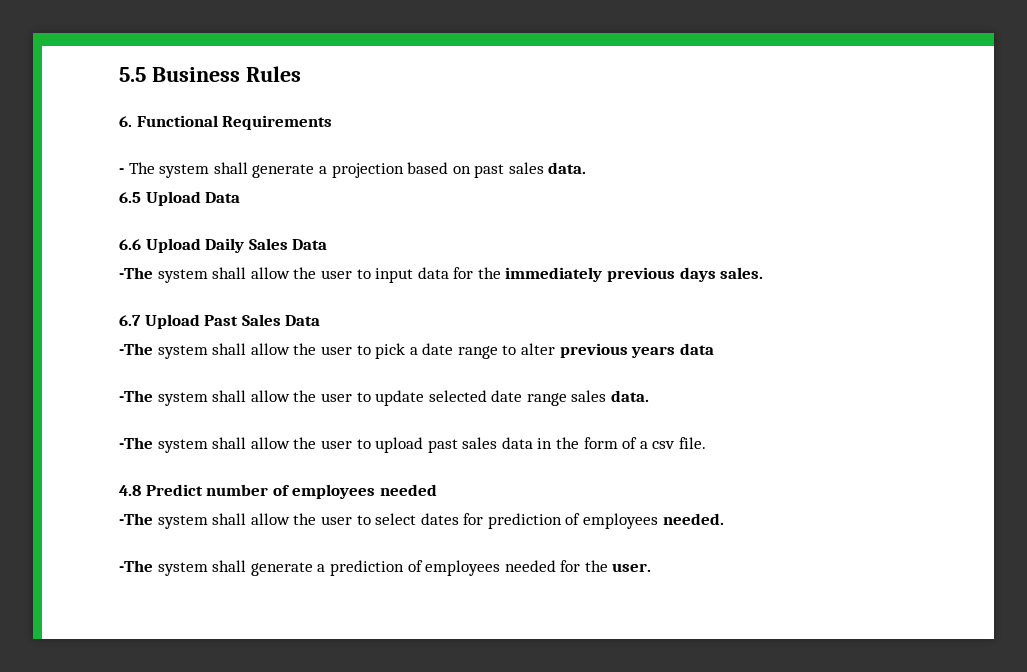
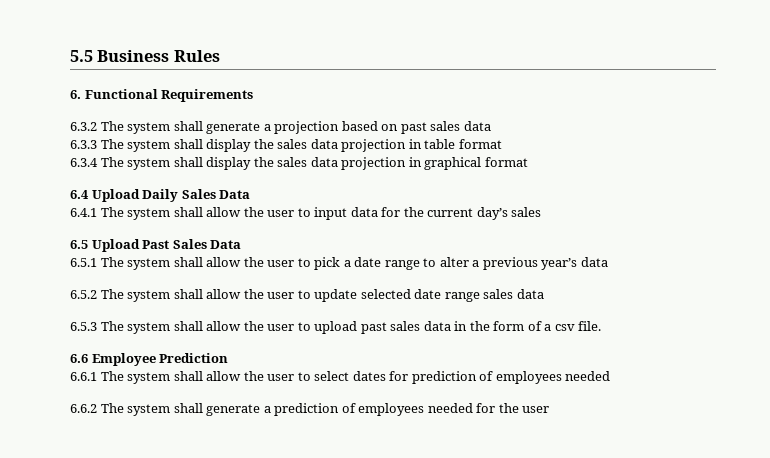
- - The system shall generate a projection based on past sales data.
- 6.5 Upload Data
- 6.6 Upload Daily Sales Data
+ 6.3.2 The system shall generate a projection based on past sales data
+ 6.3.3 The system shall display the sales data projection in table format
+ 6.3.4 The system shall display the sales data projection in graphical format
+ 6.4 Upload Daily Sales Data
- -The system shall allow the user to input data for the immediately previous days sales.
- 6.7 Upload Past Sales Data
+ 6.4.1 The system shall allow the user to input data for the current day’s sales
+ 6.5 Upload Past Sales Data
- -The system shall allow the user to pick a date range to alter previous years data
- -The system shall allow the user to update selected date range sales data.
- -The system shall allow the user to upload past sales data in the form of a csv file.
+ 6.5.1 The system shall allow the user to pick a date range to alter a previous year’s data
+ 6.5.2 The system shall allow the user to update selected date range sales data
+ 6.5.3 The system shall allow the user to upload past sales data in the form of a csv file.
- 4.8 Predict number of employees needed
- -The system shall allow the user to select dates for prediction of employees needed.
- -The system shall generate a prediction of employees needed for the user.
+ 6.6 Employee Prediction
+ 6.6.1 The system shall allow the user to select dates for prediction of employees needed
+ 6.6.2 The system shall generate a prediction of employees needed for the user

